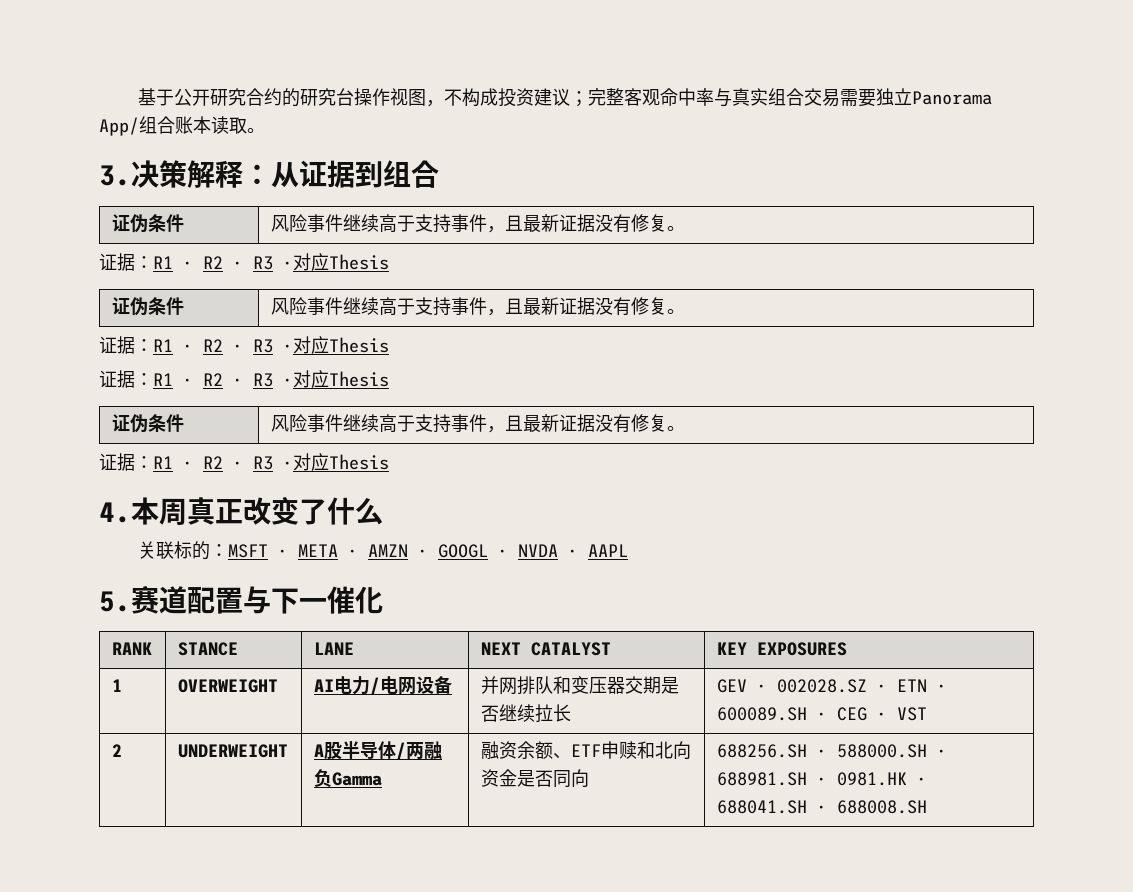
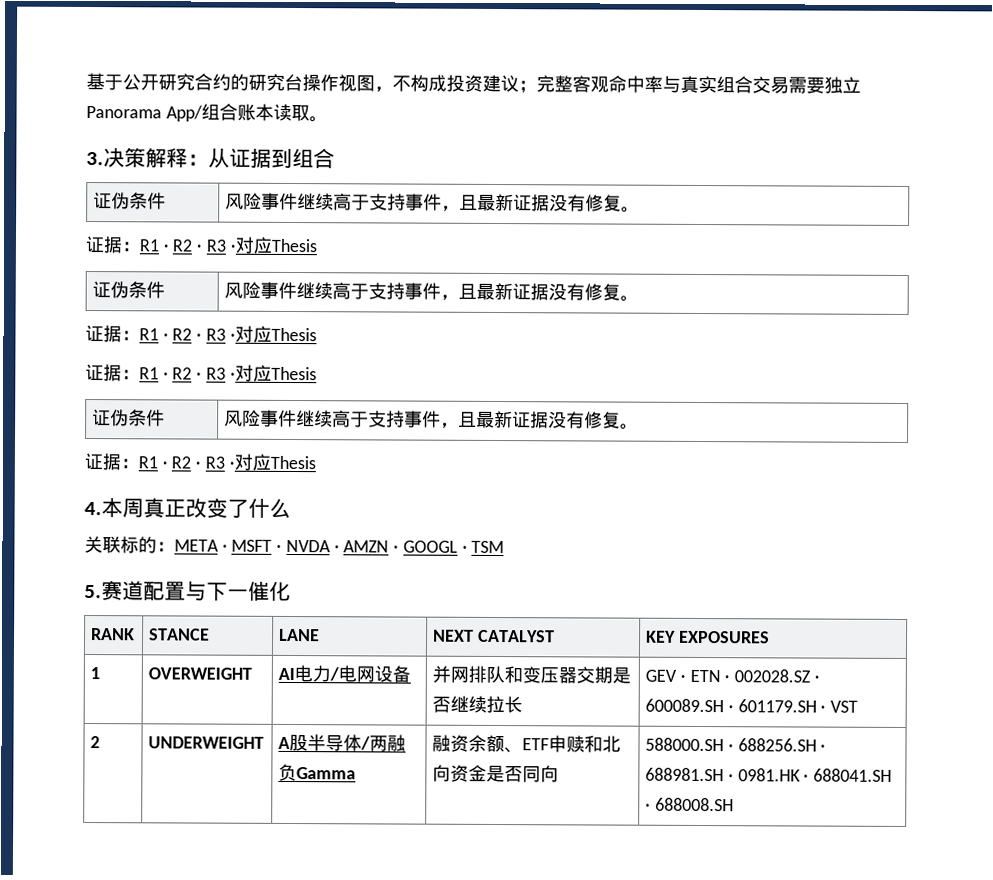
- 关联标的：MSFT · META · AMZN · GOOGL · NVDA · AAPL
+ 关联标的：META · MSFT · NVDA · AMZN · GOOGL · TSM
- 1 | OVERWEIGHT | AI电力/电网设备 | 并网排队和变压器交期是否继续拉长 | GEV · 002028.SZ · ETN · 600089.SH · CEG · VST
+ 1 | OVERWEIGHT | AI电力/电网设备 | 并网排队和变压器交期是否继续拉长 | GEV · ETN · 002028.SZ · 600089.SH · 601179.SH · VST
- 2 | UNDERWEIGHT | A股半导体/两融负Gamma | 融资余额、ETF申赎和北向资金是否同向 | 688256.SH · 588000.SH · 688981.SH · 0981.HK · 688041.SH · 688008.SH
+ 2 | UNDERWEIGHT | A股半导体/两融负Gamma | 融资余额、ETF申赎和北向资金是否同向 | 588000.SH · 688256.SH · 688981.SH · 0981.HK · 688041.SH · 688008.SH

